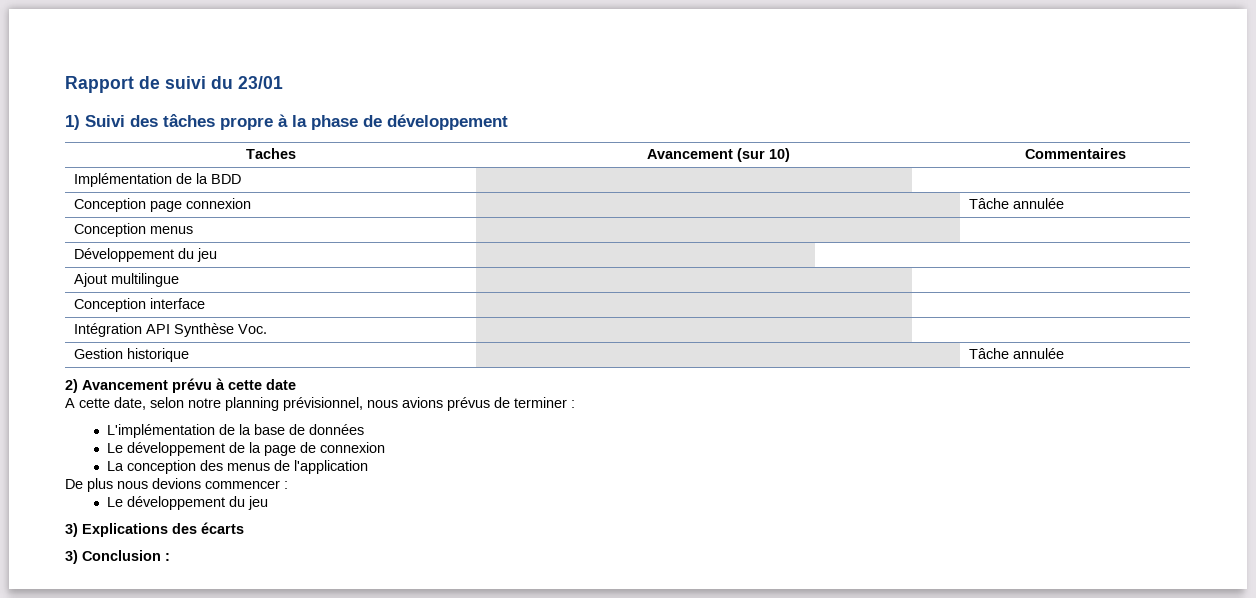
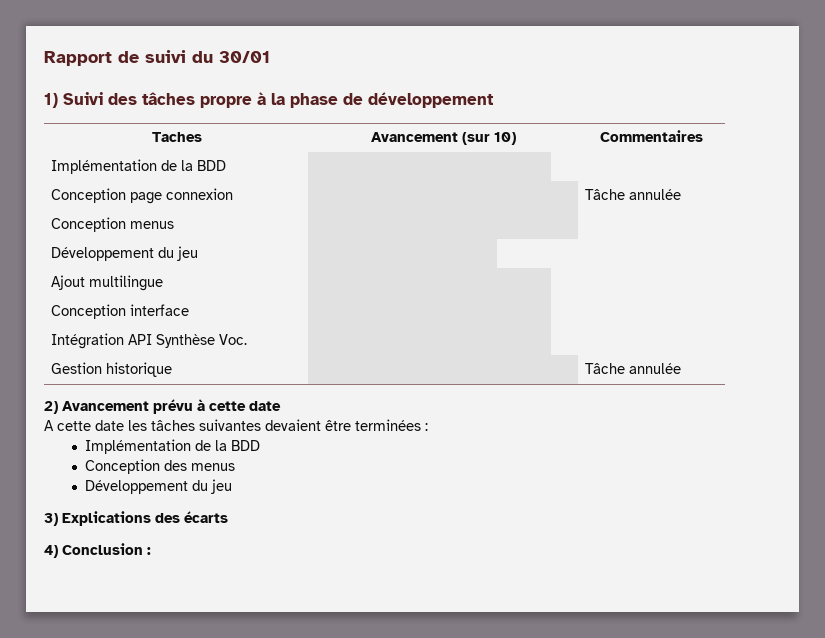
- Rapport de suivi du 23/01
+ Rapport de suivi du 30/01
- A cette date, selon notre planning prévisionnel, nous avions prévus de terminer :
- L'implémentation de la base de données
- Le développement de la page de connexion
- La conception des menus de l'application
- De plus nous devions commencer :
- Le développement du jeu
+ A cette date les tâches suivantes devaient être terminées :
+ Implémentation de la BDD
+ Conception des menus
+ Développement du jeu
- 3) Conclusion :
+ 4) Conclusion :

